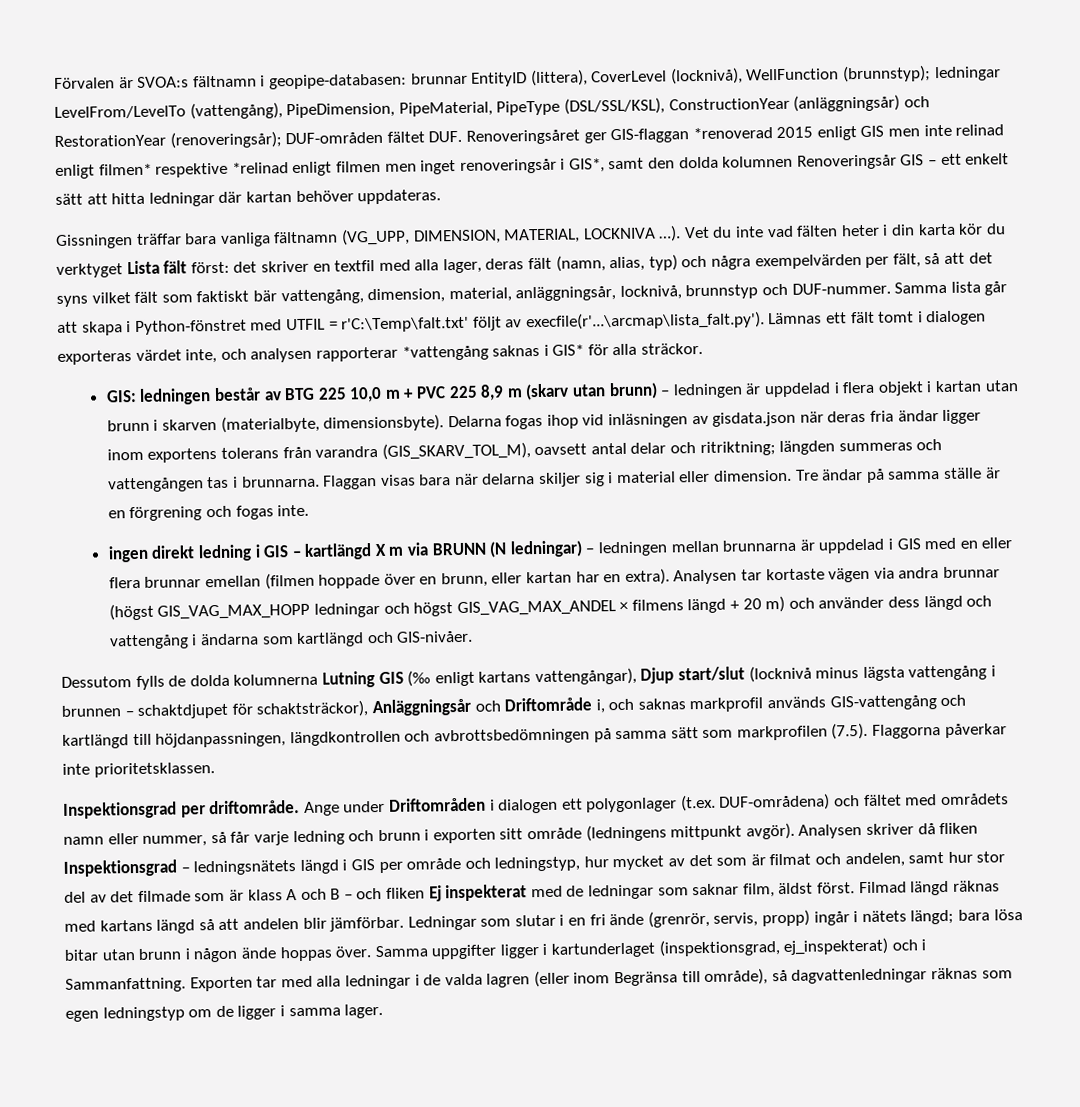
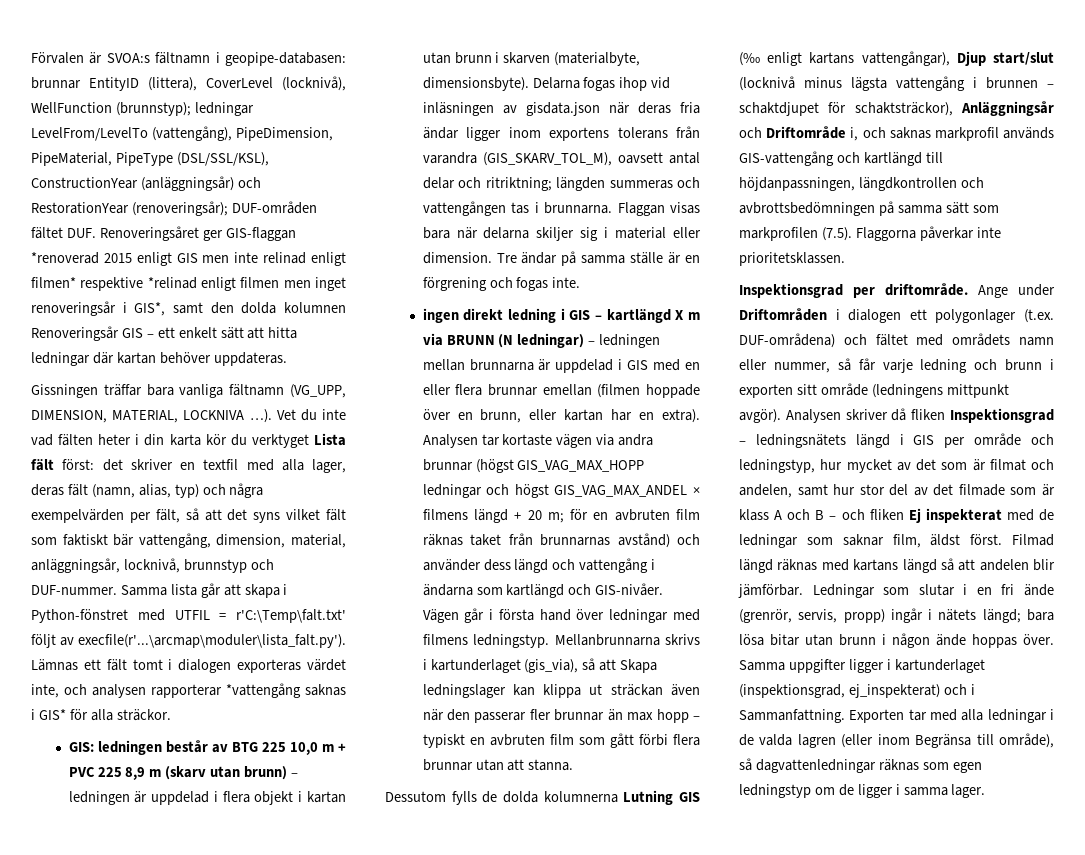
- Samma lista går att skapa i Python-fönstret med UTFIL = r'C:\Temp\falt.txt' följt av execfile(r'...\arcmap\lista_falt.py'). Lämnas ett fält tomt i dialogen exporteras värdet inte, och analysen rapporterar *vattengång saknas i GIS* för alla sträckor.
+ Samma lista går att skapa i Python-fönstret med UTFIL = r'C:\Temp\falt.txt' följt av execfile(r'...\arcmap\moduler\lista_falt.py'). Lämnas ett fält tomt i dialogen exporteras värdet inte, och analysen rapporterar *vattengång saknas i GIS* för alla sträckor.
- Analysen tar kortaste vägen via andra brunnar (högst GIS_VAG_MAX_HOPP ledningar och högst GIS_VAG_MAX_ANDEL × filmens längd + 20 m) och använder dess längd och vattengång i ändarna som kartlängd och GIS-nivåer.
+ Analysen tar kortaste vägen via andra brunnar (högst GIS_VAG_MAX_HOPP ledningar och högst GIS_VAG_MAX_ANDEL × filmens längd + 20 m; för en avbruten film räknas taket från brunnarnas avstånd) och använder dess längd och vattengång i ändarna som kartlängd och GIS-nivåer. Vägen går i första hand över ledningar med filmens ledningstyp. Mellanbrunnarna skrivs i kartunderlaget (gis_via), så att Skapa ledningslager kan klippa ut sträckan även när den passerar fler brunnar än max hopp – typiskt en avbruten film som gått förbi flera brunnar utan att stanna.

